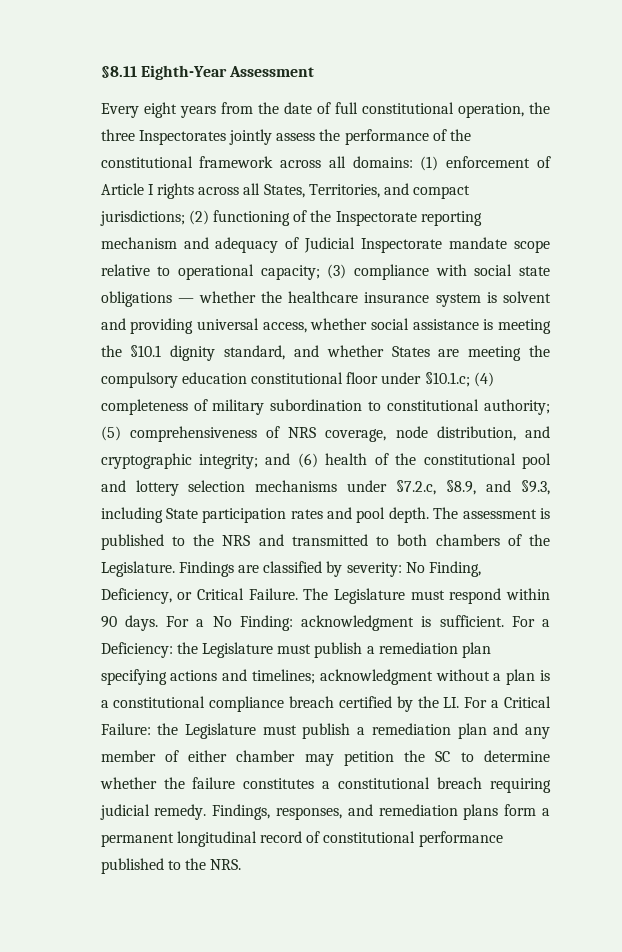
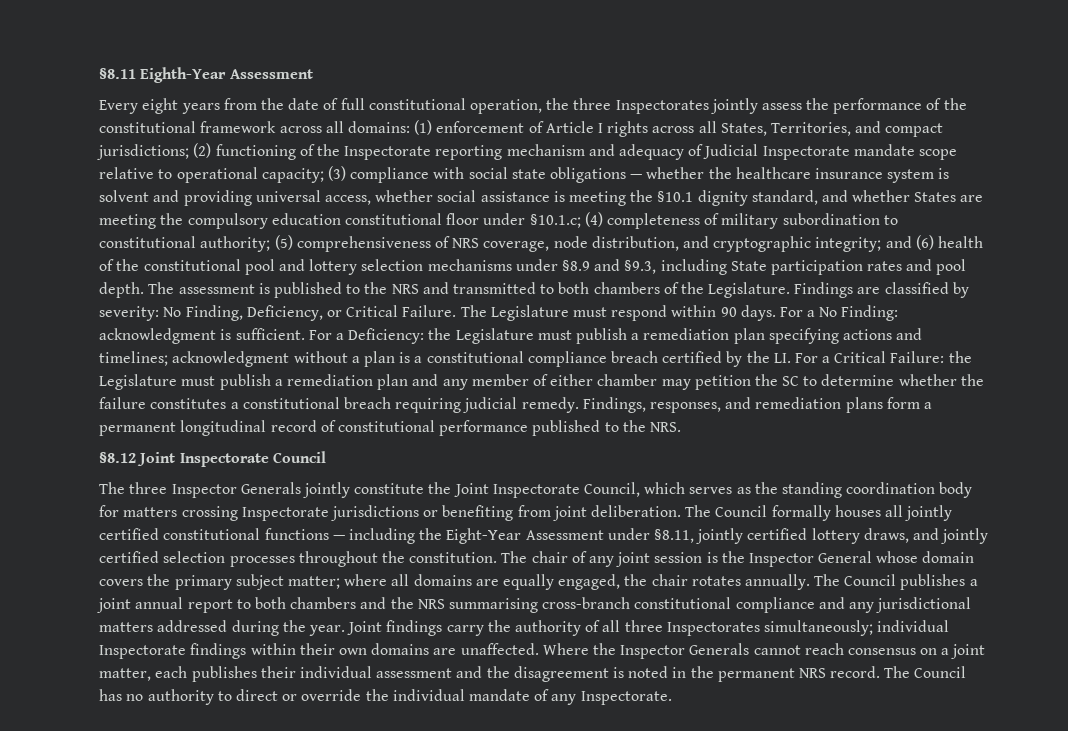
- and (6) health of the constitutional pool and lottery selection mechanisms under §7.2.c, §8.9, and §9.3, including State participation rates and pool depth.
+ and (6) health of the constitutional pool and lottery selection mechanisms under §8.9 and §9.3, including State participation rates and pool depth.
+ §8.12 Joint Inspectorate Council
+ The three Inspector Generals jointly constitute the Joint Inspectorate Council, which serves as the standing coordination body for matters crossing Inspectorate jurisdictions or benefiting from joint deliberation. The Council formally houses all jointly certified constitutional functions — including the Eight-Year Assessment under §8.11, jointly certified lottery draws, and jointly certified selection processes throughout the constitution. The chair of any joint session is the Inspector General whose domain covers the primary subject matter; where all domains are equally engaged, the chair rotates annually. The Council publishes a joint annual report to both chambers and the NRS summarising cross-branch constitutional compliance and any jurisdictional matters addressed during the year. Joint findings carry the authority of all three Inspectorates simultaneously; individual Inspectorate findings within their own domains are unaffected. Where the Inspector Generals cannot reach consensus on a joint matter, each publishes their individual assessment and the disagreement is noted in the permanent NRS record. The Council has no authority to direct or override the individual mandate of any Inspectorate.

